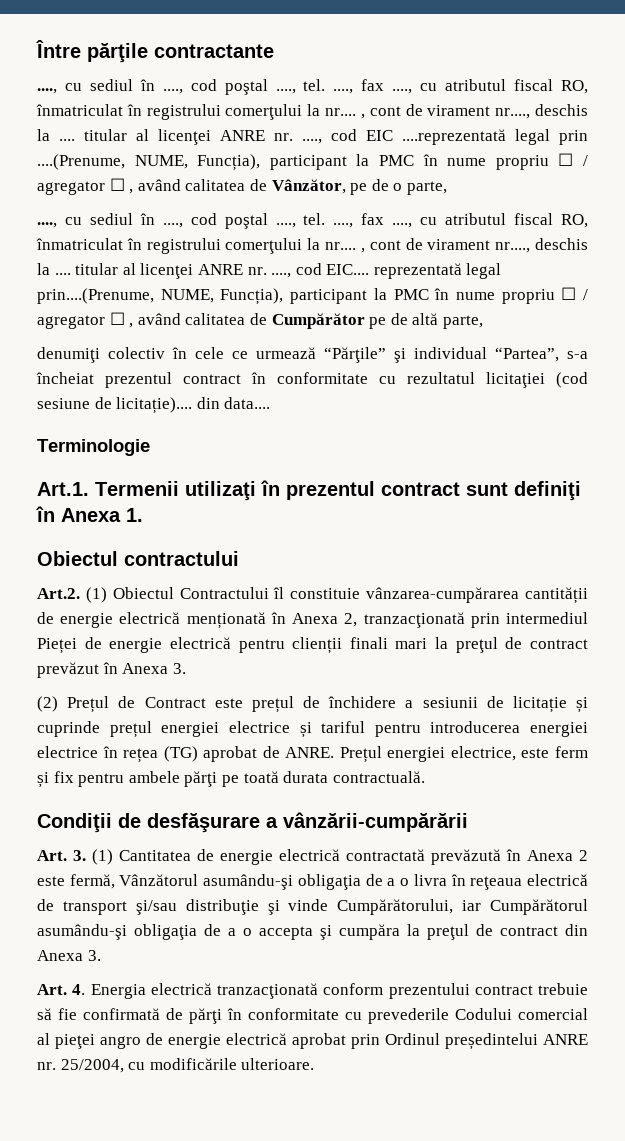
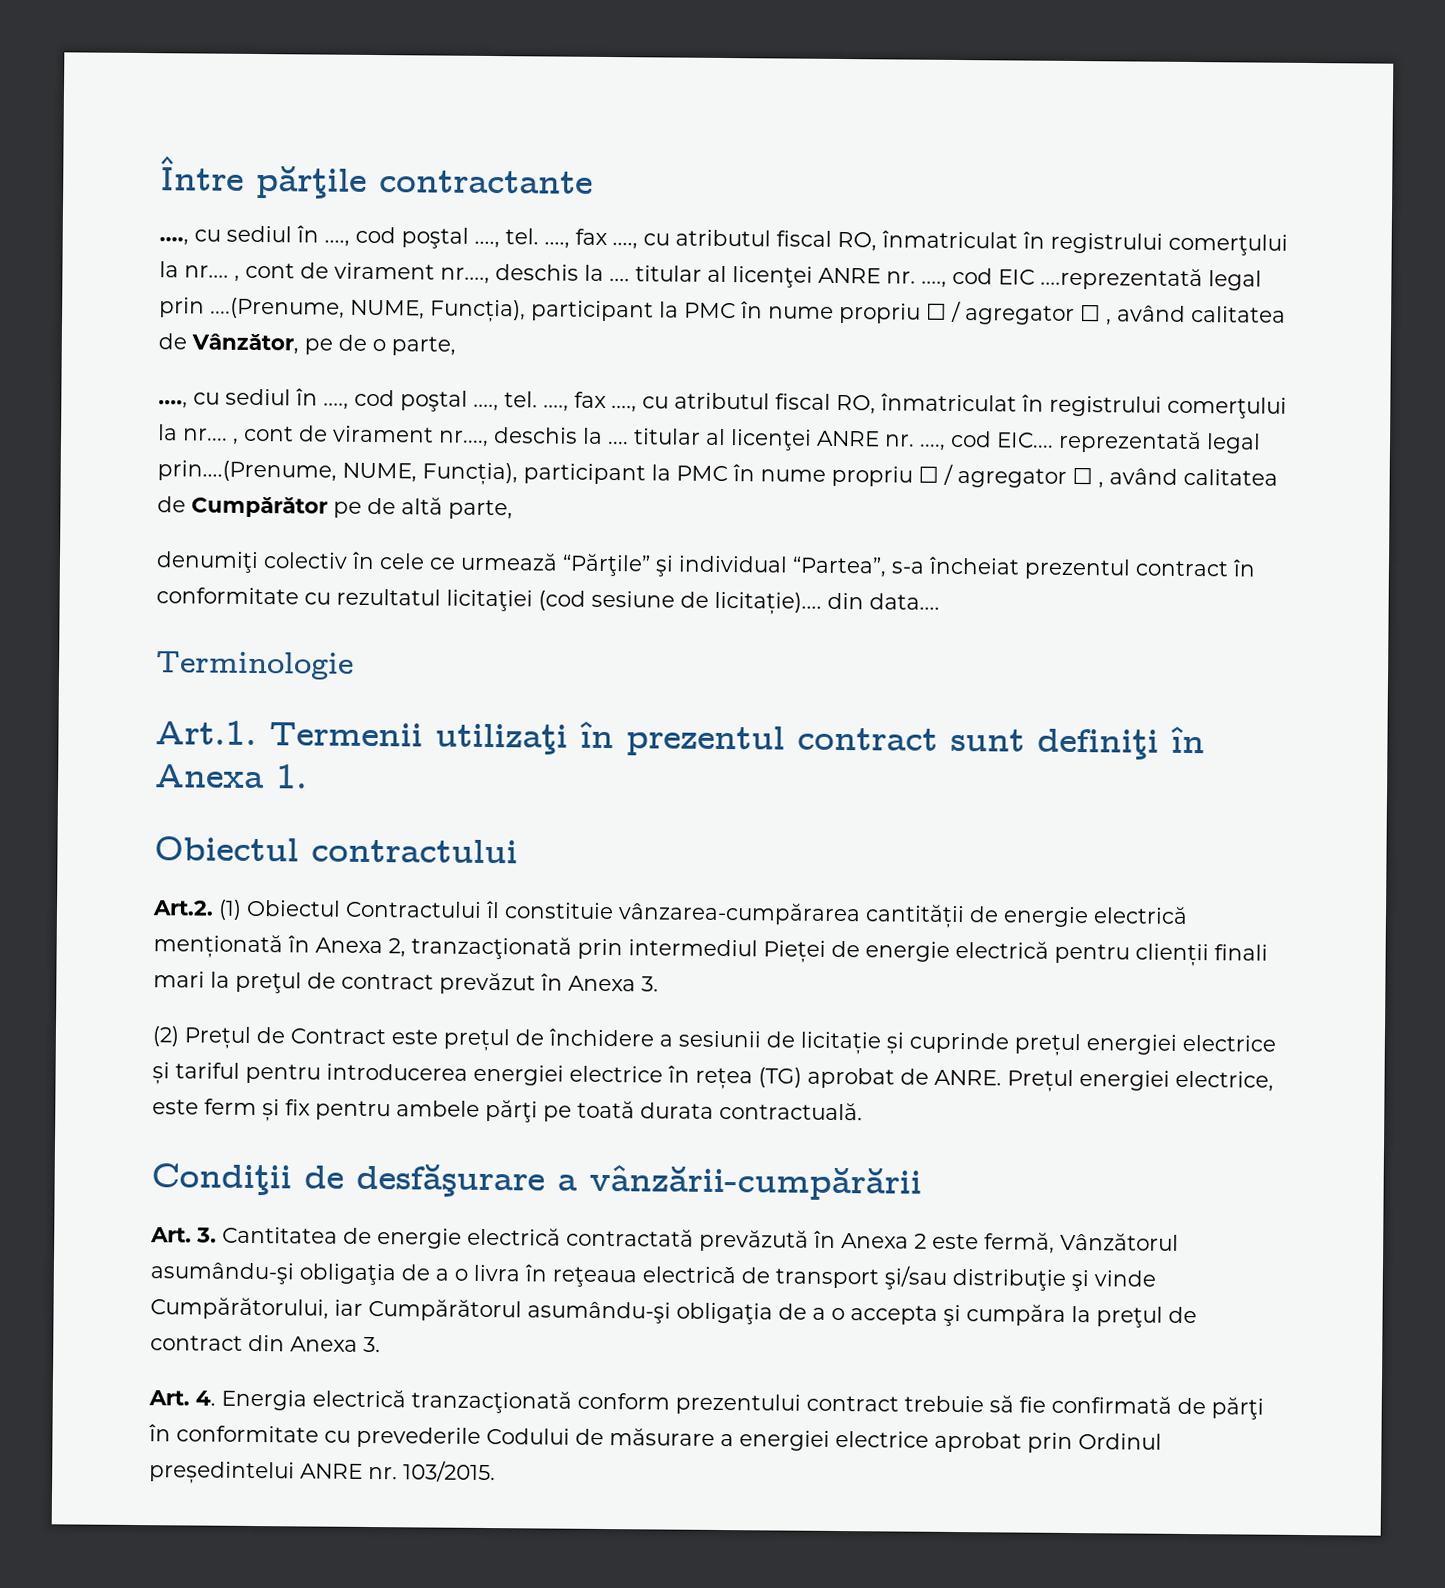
- Art. 3. (1) Cantitatea de energie electrică contractată prevăzută în Anexa 2 este fermă, Vânzătorul asumându-şi obligaţia de a o livra în reţeaua electricǎ de transport şi/sau distribuţie şi vinde Cumpărătorului, iar Cumpărătorul asumându-şi obligaţia de a o accepta şi cumpăra la preţul de contract din Anexa 3.
+ Art. 3. Cantitatea de energie electrică contractată prevăzută în Anexa 2 este fermă, Vânzătorul asumându-şi obligaţia de a o livra în reţeaua electricǎ de transport şi/sau distribuţie şi vinde Cumpărătorului, iar Cumpărătorul asumându-şi obligaţia de a o accepta şi cumpăra la preţul de contract din Anexa 3.
- Art. 4. Energia electrică tranzacţionată conform prezentului contract trebuie să fie confirmată de părţi în conformitate cu prevederile Codului comercial al pieţei angro de energie electrică aprobat prin Ordinul președintelui ANRE nr. 25/2004, cu modificările ulterioare.
+ Art. 4. Energia electrică tranzacţionată conform prezentului contract trebuie să fie confirmată de părţi în conformitate cu prevederile Codului de măsurare a energiei electrice aprobat prin Ordinul președintelui ANRE nr. 103/2015.

